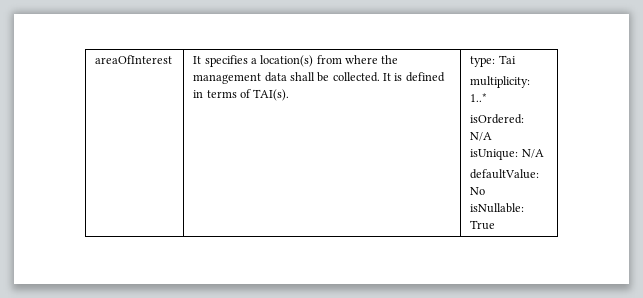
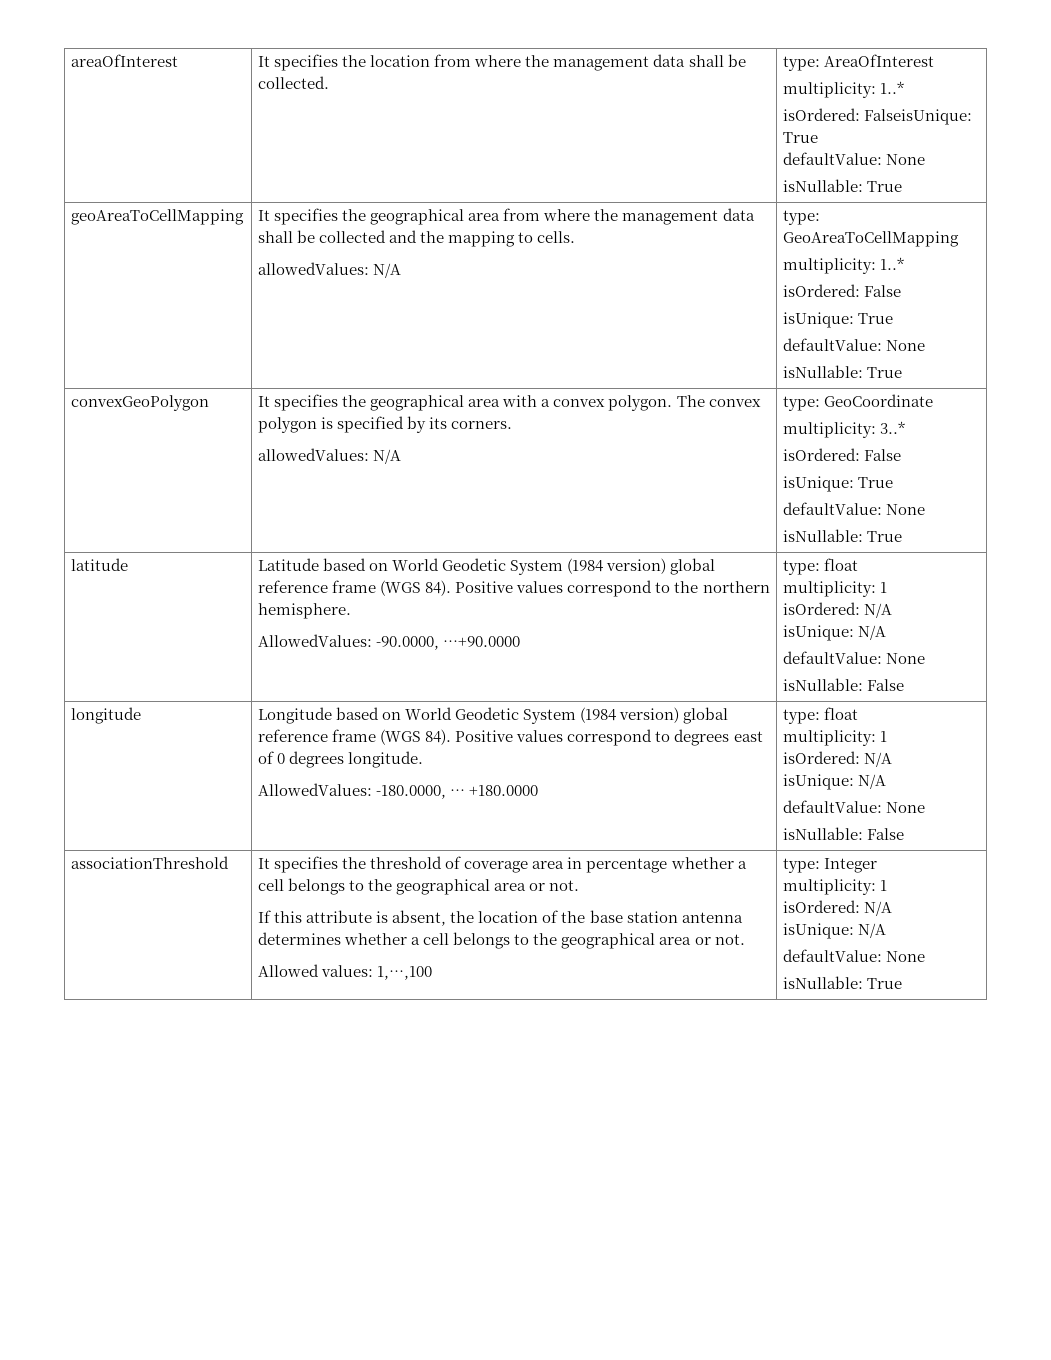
- areaOfInterest | It specifies a location(s) from where the management data shall be collected. It is defined in terms of TAI(s). | type: Tai
+ areaOfInterest | It specifies the location from where the management data shall be collected. | type: AreaOfInterest
  multiplicity: 1..*
+ isOrdered: FalseisUnique: True
+ defaultValue: None
+ isNullable: True
+ geoAreaToCellMapping | It specifies the geographical area from where the management data shall be collected and the mapping to cells.
+ allowedValues: N/A | type: GeoAreaToCellMapping
+ multiplicity: 1..*
+ isOrdered: False
+ isUnique: True
+ defaultValue: None
+ isNullable: True
+ convexGeoPolygon | It specifies the geographical area with a convex polygon. The convex polygon is specified by its corners.
+ allowedValues: N/A | type: GeoCoordinate
+ multiplicity: 3..*
+ isOrdered: False
+ isUnique: True
+ defaultValue: None
+ isNullable: True
+ latitude | Latitude based on World Geodetic System (1984 version) global reference frame (WGS 84). Positive values correspond to the northern hemisphere.
+ AllowedValues: -90.0000, …+90.0000 | type: float
+ multiplicity: 1
  isOrdered: N/A
  isUnique: N/A
- defaultValue: No
+ defaultValue: None
+ isNullable: False
+ longitude | Longitude based on World Geodetic System (1984 version) global reference frame (WGS 84). Positive values correspond to degrees east of 0 degrees longitude.
+ AllowedValues: -180.0000, … +180.0000 | type: float
+ multiplicity: 1
+ isOrdered: N/A
+ isUnique: N/A
+ defaultValue: None
+ isNullable: False
+ associationThreshold | It specifies the threshold of coverage area in percentage whether a cell belongs to the geographical area or not.
+ If this attribute is absent, the location of the base station antenna determines whether a cell belongs to the geographical area or not.
+ Allowed values: 1,…,100 | type: Integer
+ multiplicity: 1
+ isOrdered: N/A
+ isUnique: N/A
+ defaultValue: None

